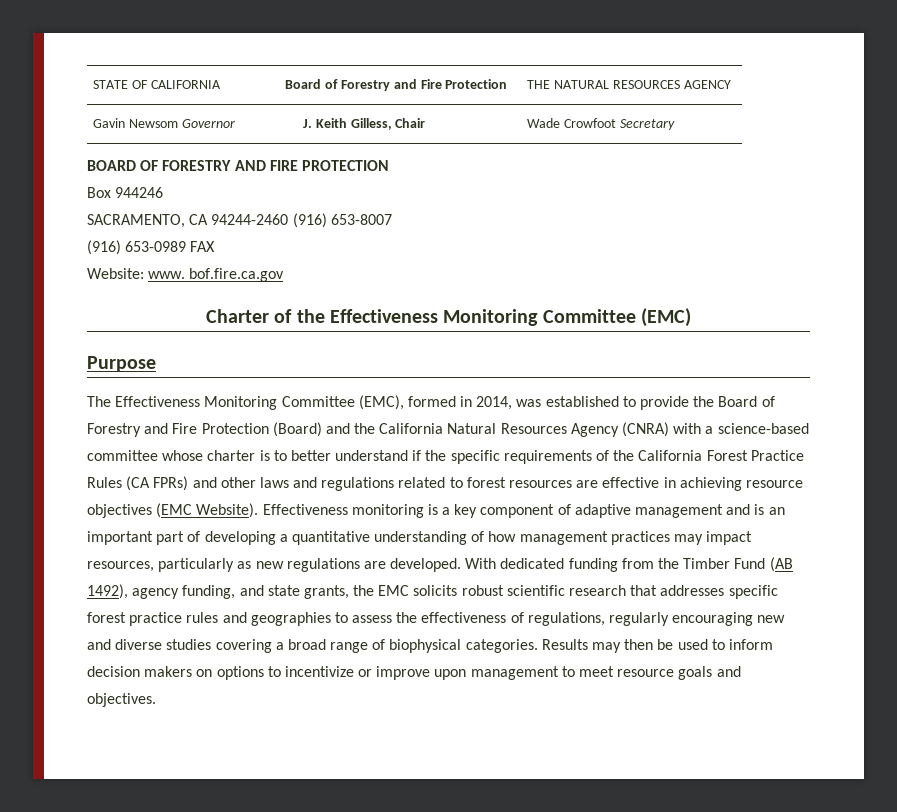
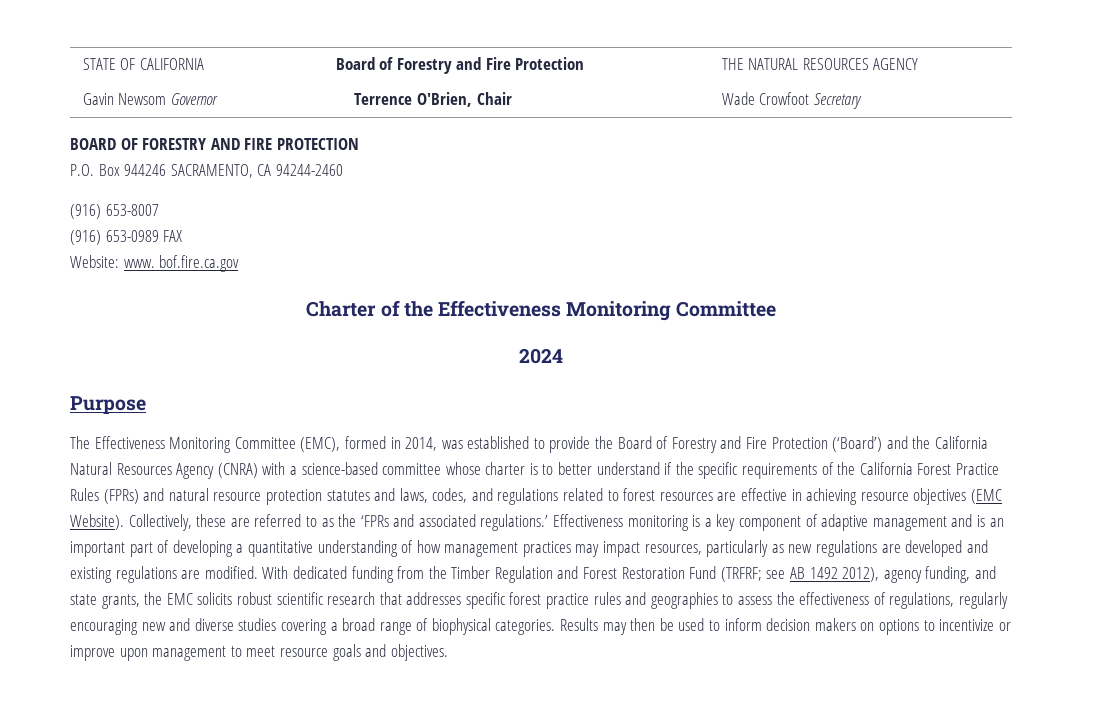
- Gavin Newsom Governor | J. Keith Gilless, Chair | Wade Crowfoot Secretary
+ Gavin Newsom Governor | Terrence O'Brien, Chair | Wade Crowfoot Secretary
- Box 944246
- SACRAMENTO, CA 94244-2460 (916) 653-8007
+ P.O. Box 944246 SACRAMENTO, CA 94244-2460
+ (916) 653-8007
- Charter of the Effectiveness Monitoring Committee (EMC)
+ Charter of the Effectiveness Monitoring Committee
+ 2024
- The Effectiveness Monitoring Committee (EMC), formed in 2014, was established to provide the Board of Forestry and Fire Protection (Board) and the California Natural Resources Agency (CNRA) with a science-based committee whose charter is to better understand if the specific requirements of the California Forest Practice Rules (CA FPRs) and other laws and regulations related to forest resources are effective in achieving resource objectives (EMC Website).
+ The Effectiveness Monitoring Committee (EMC), formed in 2014, was established to provide the Board of Forestry and Fire Protection (‘Board’) and the California Natural Resources Agency (CNRA) with a science-based committee whose charter is to better understand if the specific requirements of the California Forest Practice Rules (FPRs) and natural resource protection statutes and laws, codes, and regulations related to forest resources are effective in achieving resource objectives (EMC Website).
+ Collectively, these are referred to as the ‘FPRs and associated regulations.’
- Effectiveness monitoring is a key component of adaptive management and is an important part of developing a quantitative understanding of how management practices may impact resources, particularly as new regulations are developed.
+ Effectiveness monitoring is a key component of adaptive management and is an important part of developing a quantitative understanding of how management practices may impact resources, particularly as new regulations are developed and existing regulations are modified.
- With dedicated funding from the Timber Fund (AB 1492), agency funding, and state grants, the EMC solicits robust scientific research that addresses specific forest practice rules and geographies to assess the effectiveness of regulations, regularly encouraging new and diverse studies covering a broad range of biophysical categories.
+ With dedicated funding from the Timber Regulation and Forest Restoration Fund (TRFRF; see AB 1492 2012), agency funding, and state grants, the EMC solicits robust scientific research that addresses specific forest practice rules and geographies to assess the effectiveness of regulations, regularly encouraging new and diverse studies covering a broad range of biophysical categories.

